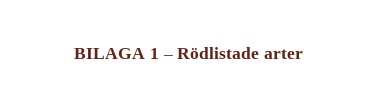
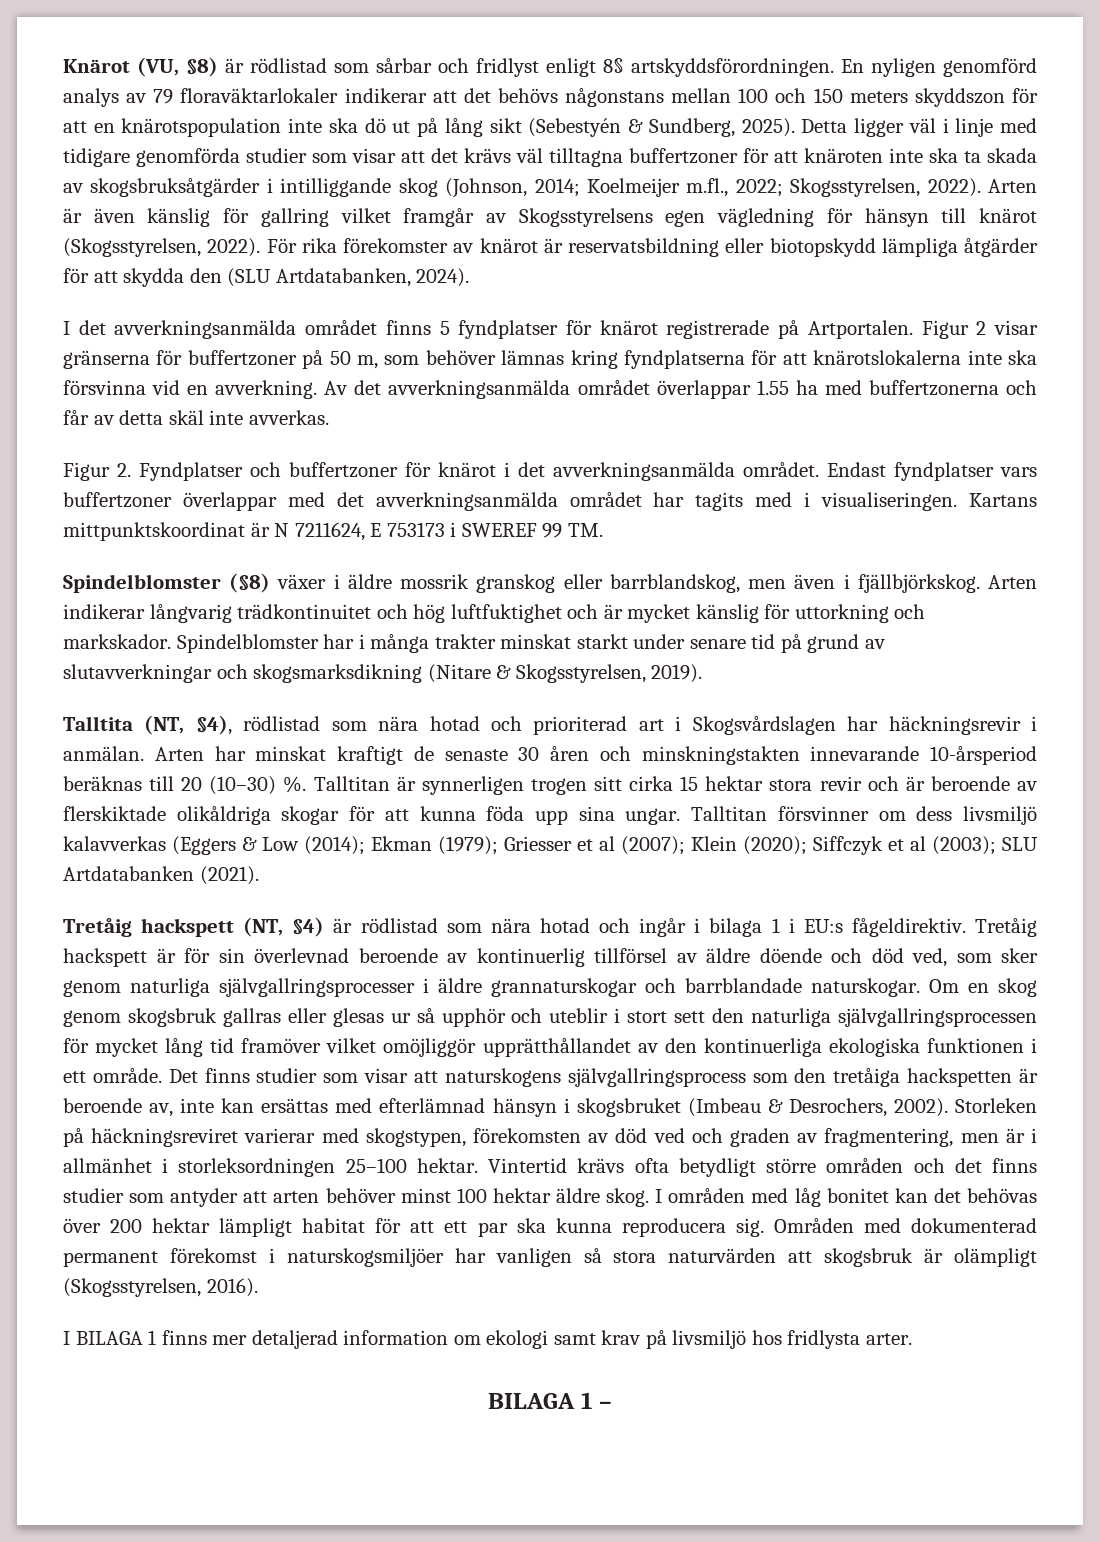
+ Knärot (VU, §8) är rödlistad som sårbar och fridlyst enligt 8§ artskyddsförordningen. En nyligen genomförd analys av 79 floraväktarlokaler indikerar att det behövs någonstans mellan 100 och 150 meters skyddszon för att en knärotspopulation inte ska dö ut på lång sikt (Sebestyén & Sundberg, 2025). Detta ligger väl i linje med tidigare genomförda studier som visar att det krävs väl tilltagna buffertzoner för att knäroten inte ska ta skada av skogsbruksåtgärder i intilliggande skog (Johnson, 2014; Koelmeijer m.fl., 2022; Skogsstyrelsen, 2022). Arten är även känslig för gallring vilket framgår av Skogsstyrelsens egen vägledning för hänsyn till knärot (Skogsstyrelsen, 2022). För rika förekomster av knärot är reservatsbildning eller biotopskydd lämpliga åtgärder för att skydda den (SLU Artdatabanken, 2024).
+ I det avverkningsanmälda området finns 5 fyndplatser för knärot registrerade på Artportalen. Figur 2 visar gränserna för buffertzoner på 50 m, som behöver lämnas kring fyndplatserna för att knärotslokalerna inte ska försvinna vid en avverkning. Av det avverkningsanmälda området överlappar 1.55 ha med buffertzonerna och får av detta skäl inte avverkas.
+ Figur 2. Fyndplatser och buffertzoner för knärot i det avverkningsanmälda området. Endast fyndplatser vars buffertzoner överlappar med det avverkningsanmälda området har tagits med i visualiseringen. Kartans mittpunktskoordinat är N 7211624, E 753173 i SWEREF 99 TM.
+ Spindelblomster (§8) växer i äldre mossrik granskog eller barrblandskog, men även i fjällbjörkskog. Arten indikerar långvarig trädkontinuitet och hög luftfuktighet och är mycket känslig för uttorkning och markskador. Spindelblomster har i många trakter minskat starkt under senare tid på grund av slutavverkningar och skogsmarksdikning (Nitare & Skogsstyrelsen, 2019).
+ Talltita (NT, §4), rödlistad som nära hotad och prioriterad art i Skogsvårdslagen har häckningsrevir i anmälan. Arten har minskat kraftigt de senaste 30 åren och minskningstakten innevarande 10-årsperiod beräknas till 20 (10–30) %. Talltitan är synnerligen trogen sitt cirka 15 hektar stora revir och är beroende av flerskiktade olikåldriga skogar för att kunna föda upp sina ungar. Talltitan försvinner om dess livsmiljö kalavverkas (Eggers & Low (2014); Ekman (1979); Griesser et al (2007); Klein (2020); Siffczyk et al (2003); SLU Artdatabanken (2021).
+ Tretåig hackspett (NT, §4) är rödlistad som nära hotad och ingår i bilaga 1 i EU:s fågeldirektiv. Tretåig hackspett är för sin överlevnad beroende av kontinuerlig tillförsel av äldre döende och död ved, som sker genom naturliga självgallringsprocesser i äldre grannaturskogar och barrblandade naturskogar. Om en skog genom skogsbruk gallras eller glesas ur så upphör och uteblir i stort sett den naturliga självgallringsprocessen för mycket lång tid framöver vilket omöjliggör upprätthållandet av den kontinuerliga ekologiska funktionen i ett område. Det finns studier som visar att naturskogens självgallringsprocess som den tretåiga hackspetten är beroende av, inte kan ersättas med efterlämnad hänsyn i skogsbruket (Imbeau & Desrochers, 2002). Storleken på häckningsreviret varierar med skogstypen, förekomsten av död ved och graden av fragmentering, men är i allmänhet i storleksordningen 25–100 hektar. Vintertid krävs ofta betydligt större områden och det finns studier som antyder att arten behöver minst 100 hektar äldre skog. I områden med låg bonitet kan det behövas över 200 hektar lämpligt habitat för att ett par ska kunna reproducera sig. Områden med dokumenterad permanent förekomst i naturskogsmiljöer har vanligen så stora naturvärden att skogsbruk är olämpligt (Skogsstyrelsen, 2016).
+ I BILAGA 1 finns mer detaljerad information om ekologi samt krav på livsmiljö hos fridlysta arter.
- BILAGA 1 – Rödlistade arter
+ BILAGA 1 –

